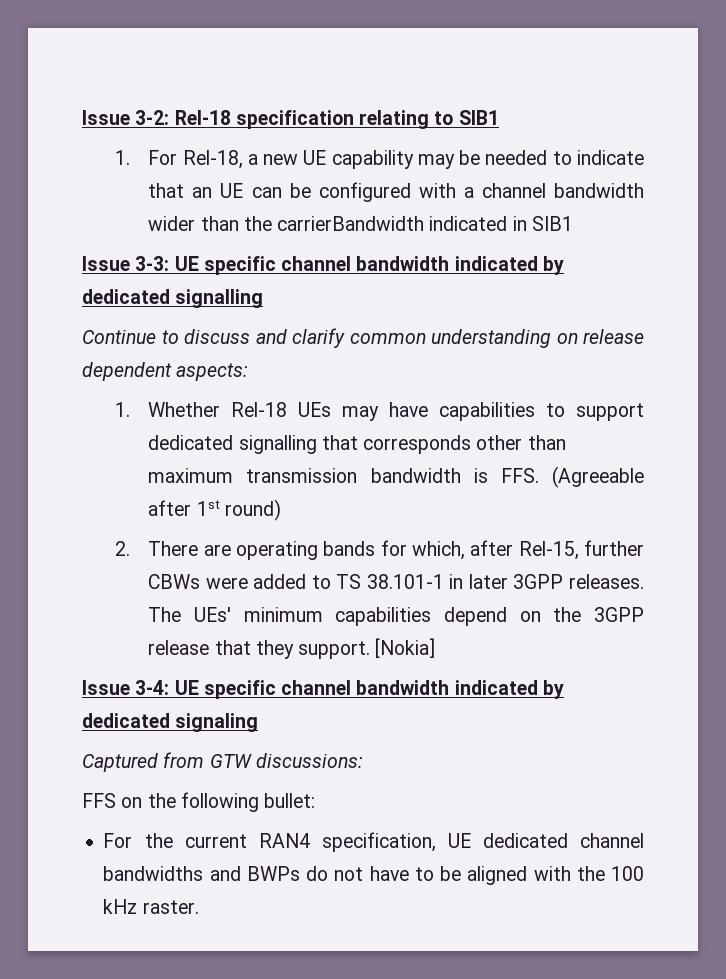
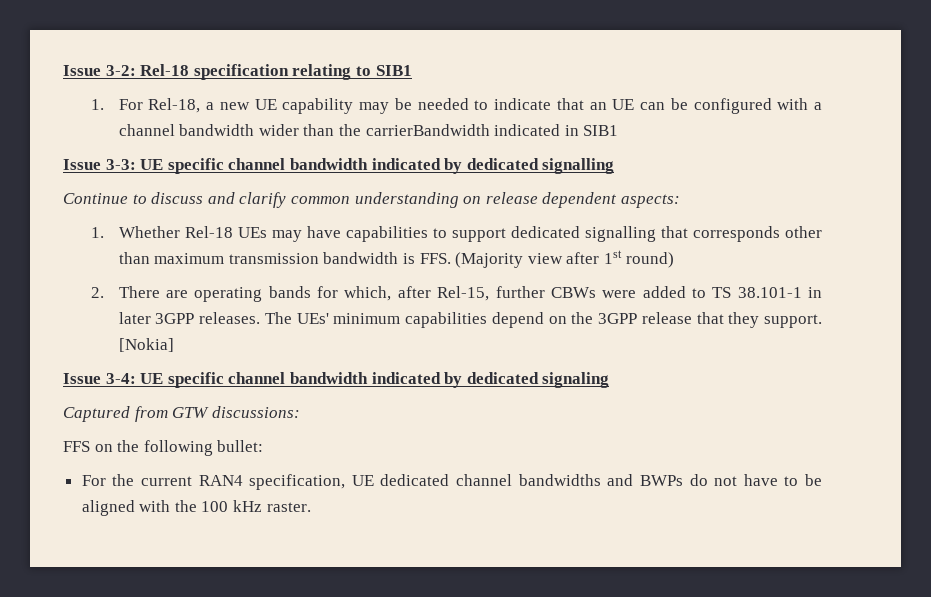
- 1. Whether Rel-18 UEs may have capabilities to support dedicated signalling that corresponds other than maximum transmission bandwidth is FFS. (Agreeable after 1st round)
+ 1. Whether Rel-18 UEs may have capabilities to support dedicated signalling that corresponds other than maximum transmission bandwidth is FFS. (Majority view after 1st round)

